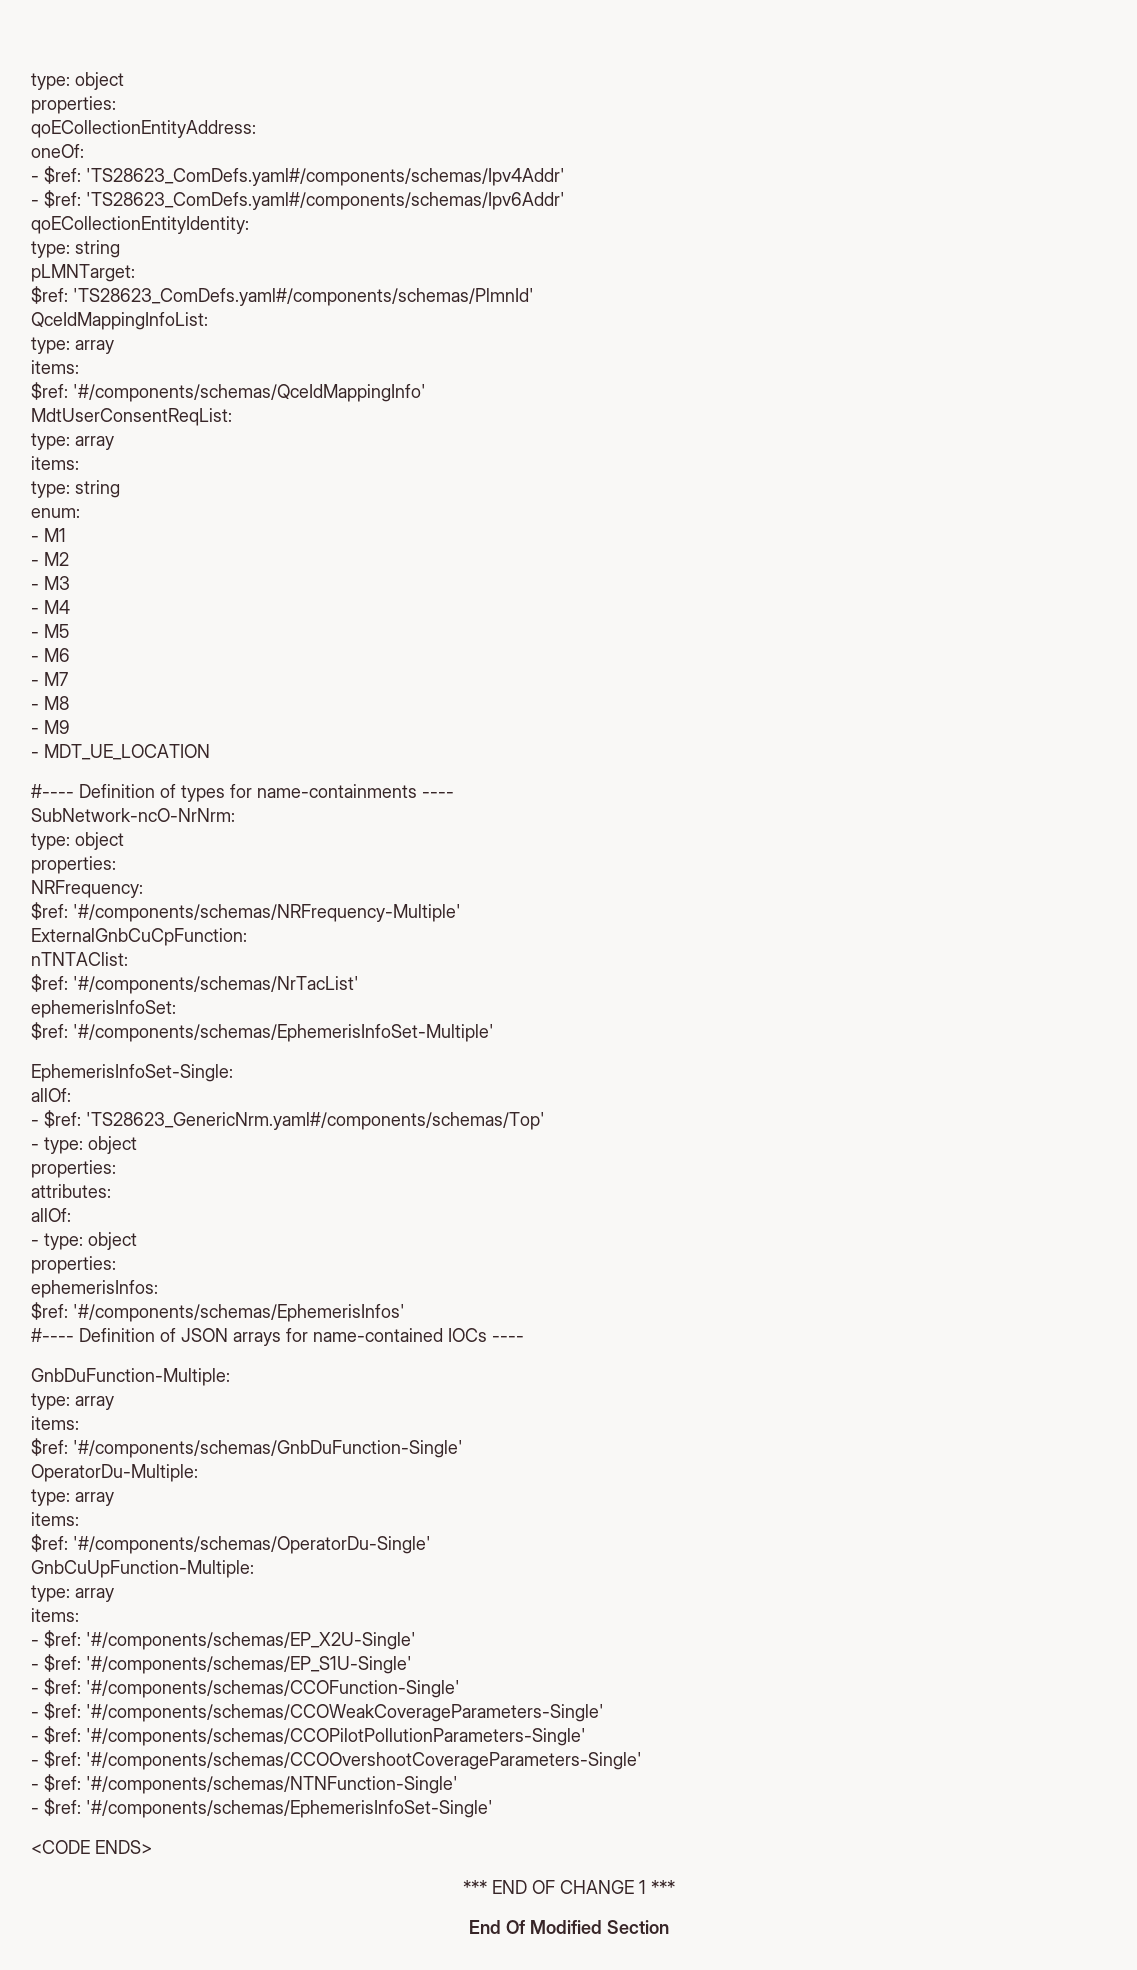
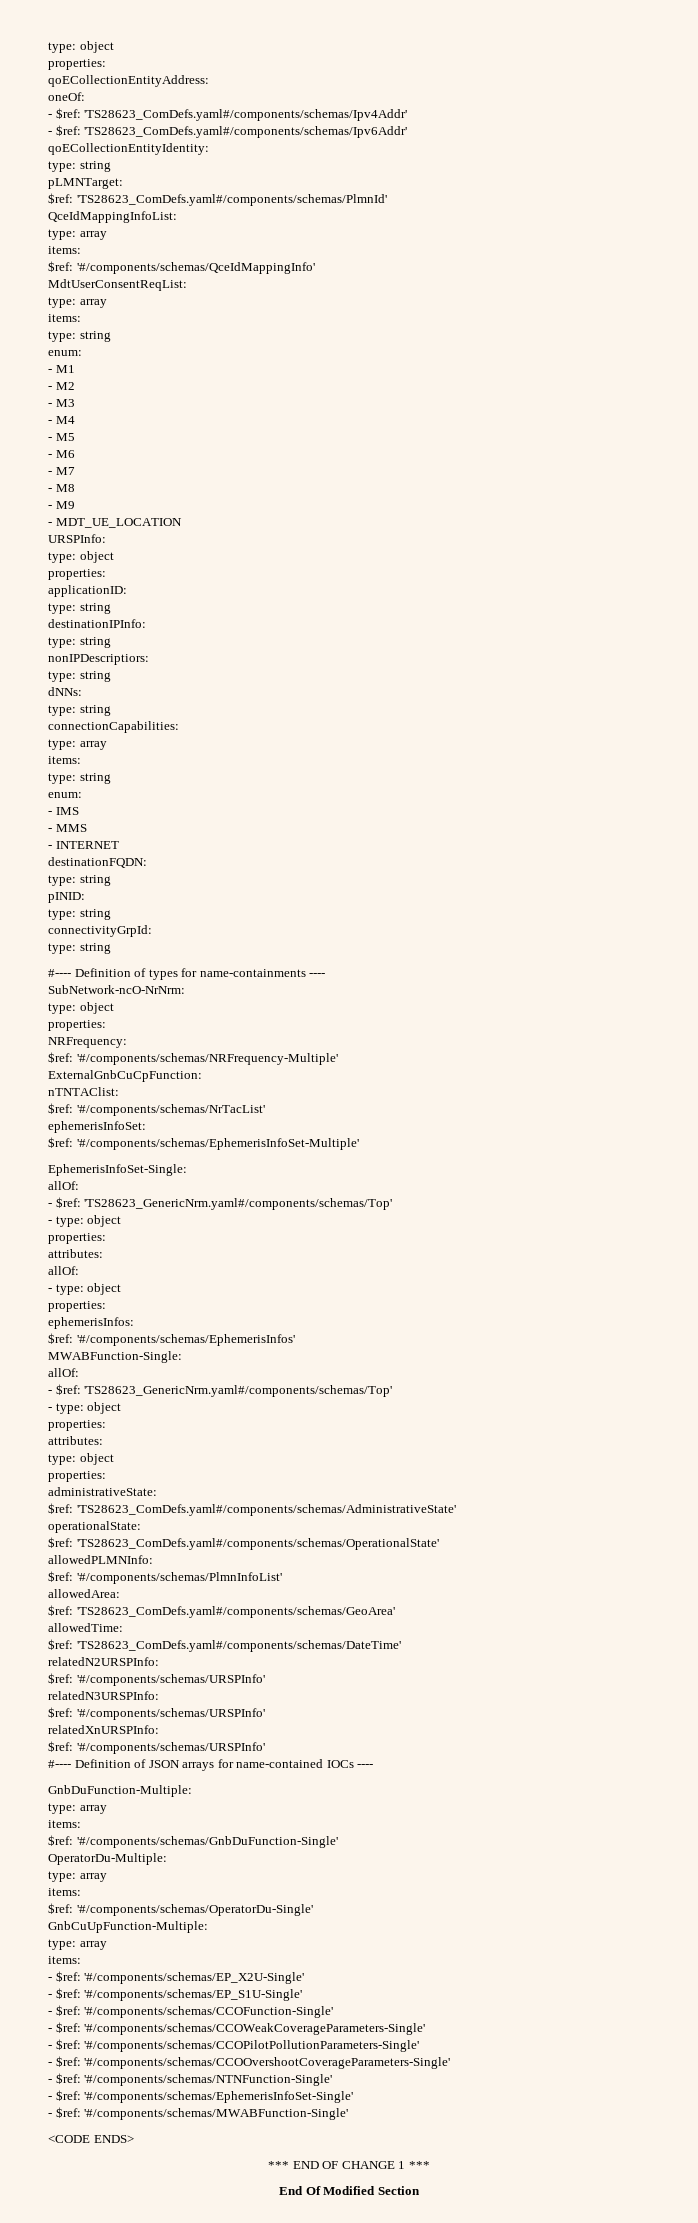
+ URSPInfo:
+ type: object
+ properties:
+ applicationID:
+ type: string
+ destinationIPInfo:
+ type: string
+ nonIPDescriptiors:
+ type: string
+ dNNs:
+ type: string
+ connectionCapabilities:
+ type: array
+ items:
+ type: string
+ enum:
+ - IMS
+ - MMS
+ - INTERNET
+ destinationFQDN:
+ type: string
+ pINID:
+ type: string
+ connectivityGrpId:
+ type: string
+ MWABFunction-Single:
+ allOf:
+ - $ref: 'TS28623_GenericNrm.yaml#/components/schemas/Top'
+ - type: object
+ properties:
+ attributes:
+ type: object
+ properties:
+ administrativeState:
+ $ref: 'TS28623_ComDefs.yaml#/components/schemas/AdministrativeState'
+ operationalState:
+ $ref: 'TS28623_ComDefs.yaml#/components/schemas/OperationalState'
+ allowedPLMNInfo:
+ $ref: '#/components/schemas/PlmnInfoList'
+ allowedArea:
+ $ref: 'TS28623_ComDefs.yaml#/components/schemas/GeoArea'
+ allowedTime:
+ $ref: 'TS28623_ComDefs.yaml#/components/schemas/DateTime'
+ relatedN2URSPInfo:
+ $ref: '#/components/schemas/URSPInfo'
+ relatedN3URSPInfo:
+ $ref: '#/components/schemas/URSPInfo'
+ relatedXnURSPInfo:
+ $ref: '#/components/schemas/URSPInfo'
+ - $ref: '#/components/schemas/MWABFunction-Single'

